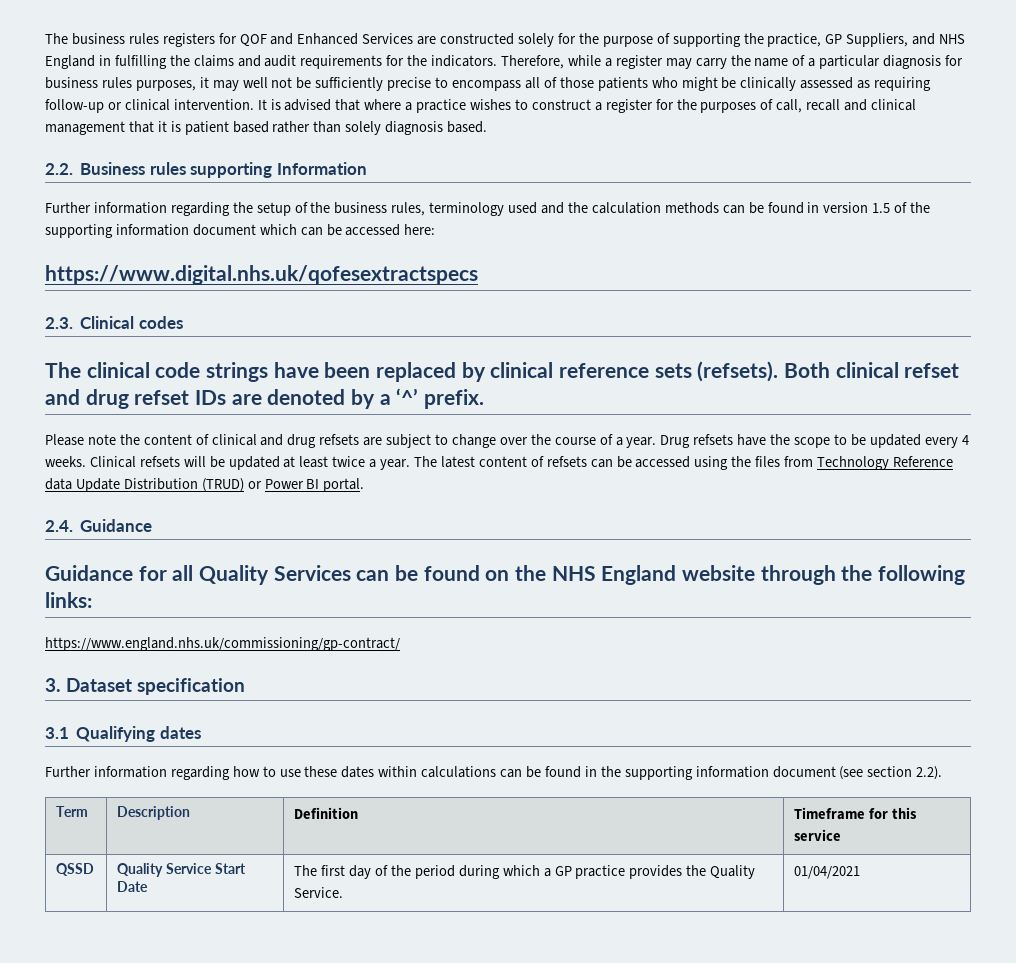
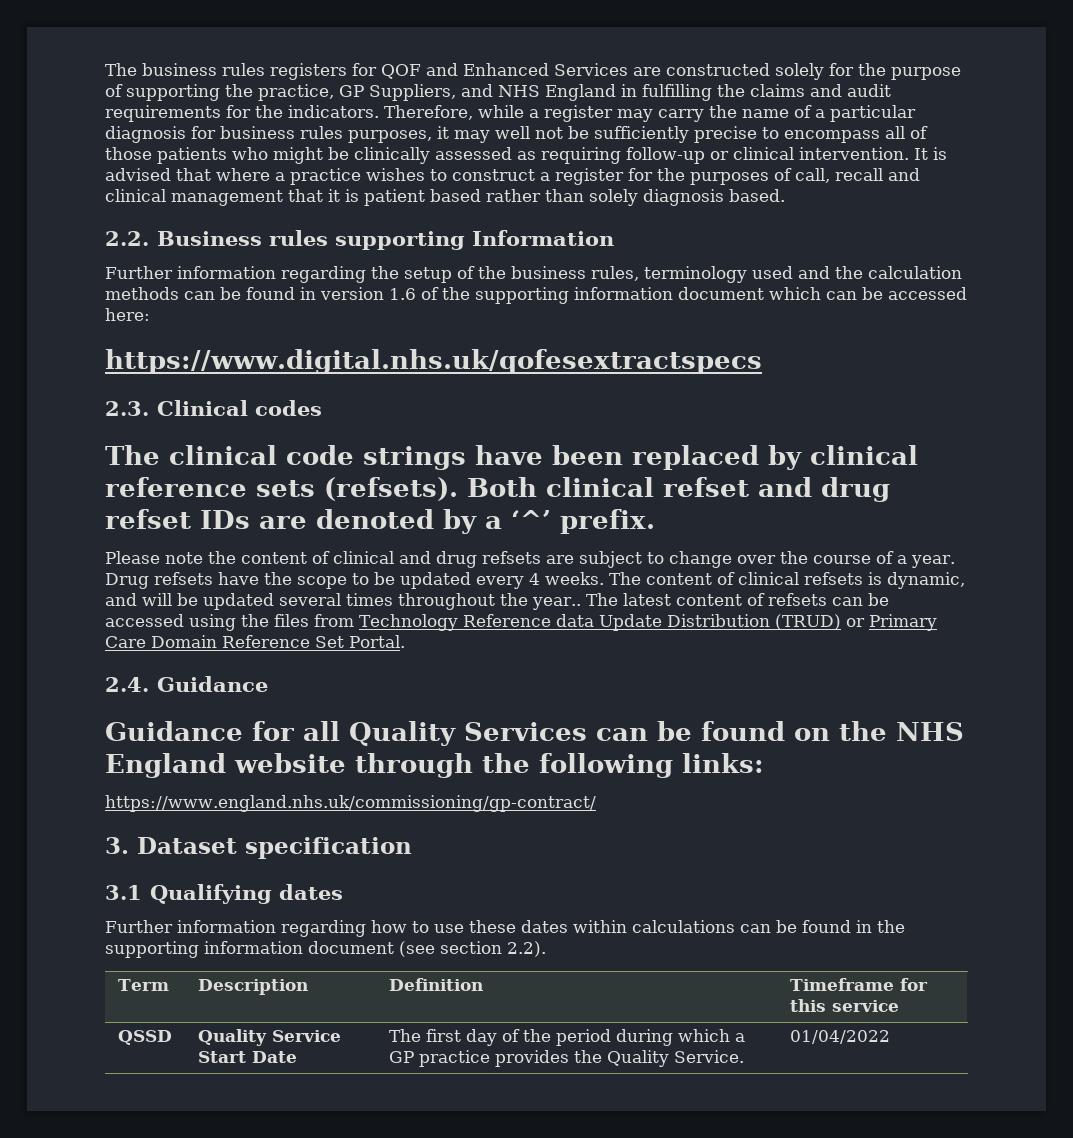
- Further information regarding the setup of the business rules, terminology used and the calculation methods can be found in version 1.5 of the supporting information document which can be accessed here:
+ Further information regarding the setup of the business rules, terminology used and the calculation methods can be found in version 1.6 of the supporting information document which can be accessed here:
- Clinical refsets will be updated at least twice a year.
+ The content of clinical refsets is dynamic, and will be updated several times throughout the year..
- The latest content of refsets can be accessed using the files from Technology Reference data Update Distribution (TRUD) or Power BI portal.
+ The latest content of refsets can be accessed using the files from Technology Reference data Update Distribution (TRUD) or Primary Care Domain Reference Set Portal.
- QSSD | Quality Service Start Date | The first day of the period during which a GP practice provides the Quality Service. | 01/04/2021
+ QSSD | Quality Service Start Date | The first day of the period during which a GP practice provides the Quality Service. | 01/04/2022

